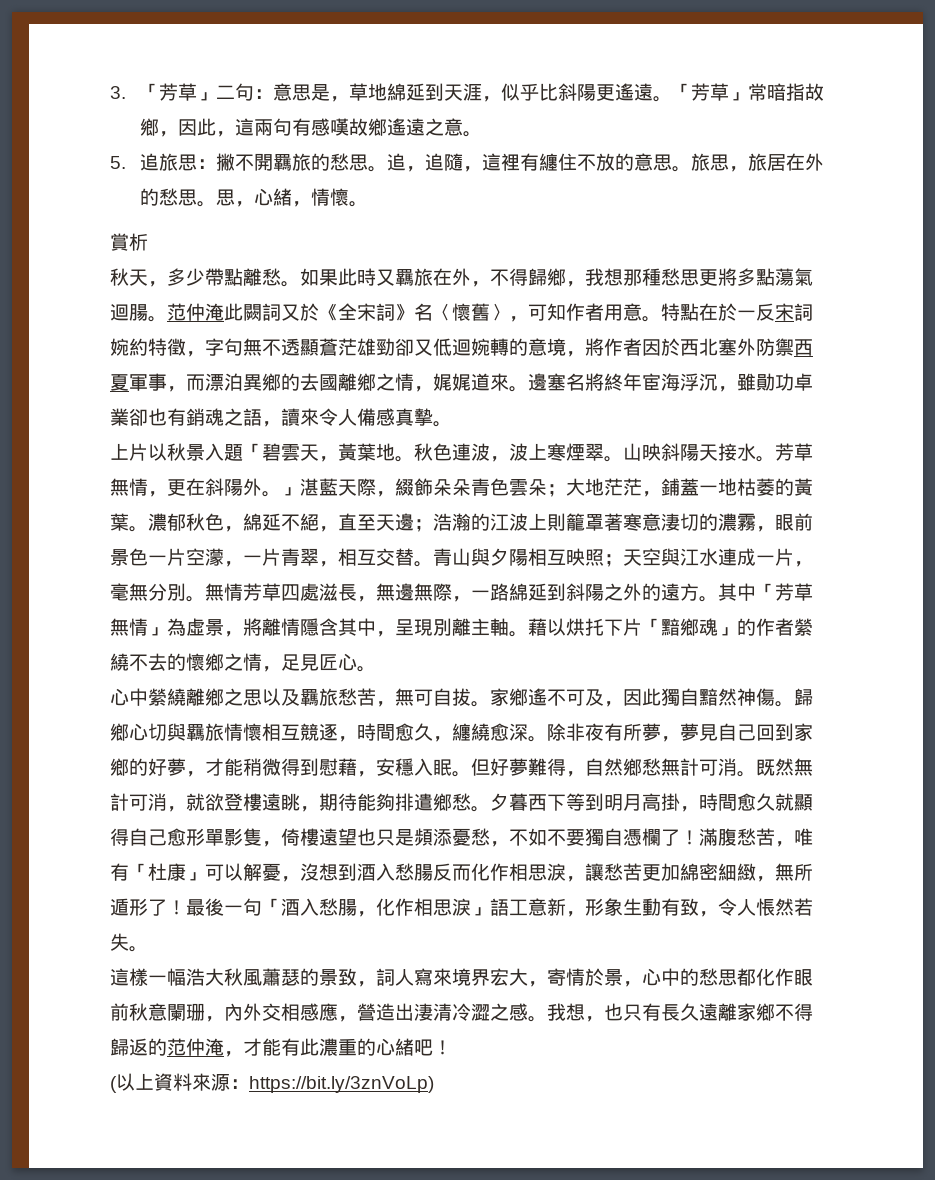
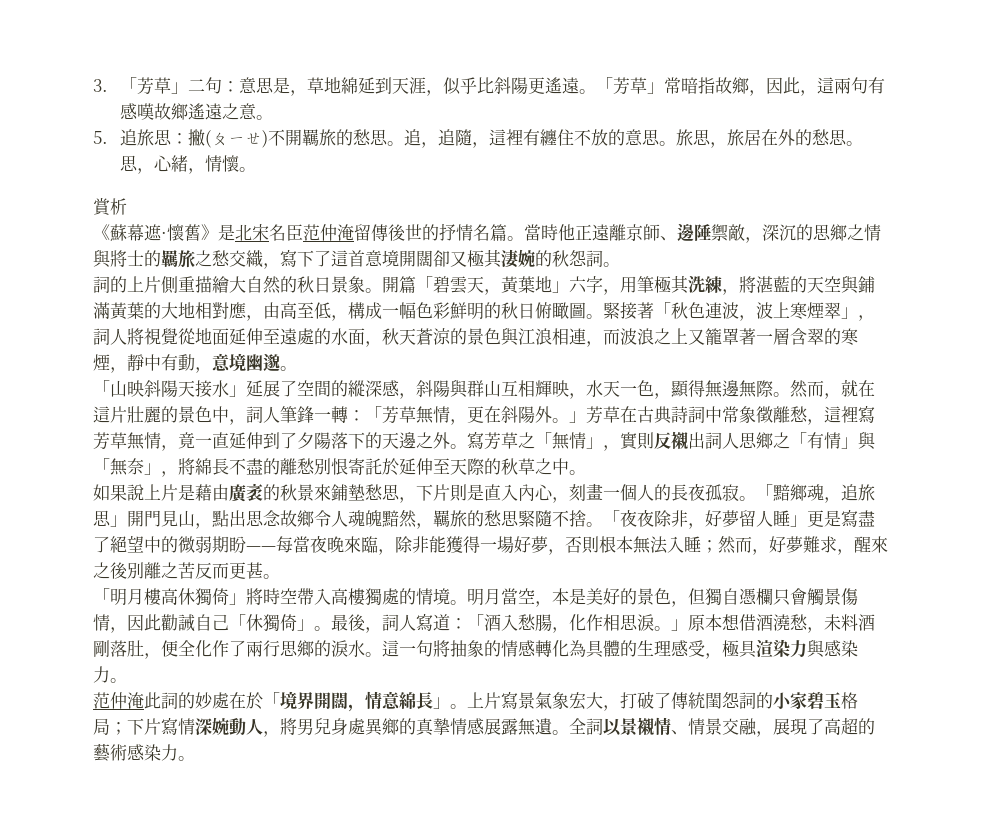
- 5.追旅思：撇不開羈旅的愁思。
+ 5.追旅思：撇(ㄆㄧㄝ)不開羈旅的愁思。
- 秋天，多少帶點離愁。如果此時又羈旅在外，不得歸鄉，我想那種愁思更將多點蕩氣迴腸。范仲淹此闕詞又於《全宋詞》名〈懷舊〉，可知作者用意。特點在於一反宋詞婉約特徵，字句無不透顯蒼茫雄勁卻又低迴婉轉的意境，將作者因於西北塞外防禦西夏軍事，而漂泊異鄉的去國離鄉之情，娓娓道來。邊塞名將終年宦海浮沉，雖勛功卓業卻也有銷魂之語，讀來令人備感真摯。
- 上片以秋景入題「碧雲天，黃葉地。秋色連波，波上寒煙翠。山映斜陽天接水。芳草無情，更在斜陽外。」湛藍天際，綴飾朵朵青色雲朵；大地茫茫，鋪蓋一地枯萎的黃葉。濃郁秋色，綿延不絕，直至天邊；浩瀚的江波上則籠罩著寒意淒切的濃霧，眼前景色一片空濛，一片青翠，相互交替。青山與夕陽相互映照；天空與江水連成一片，毫無分別。無情芳草四處滋長，無邊無際，一路綿延到斜陽之外的遠方。其中「芳草無情」為虛景，將離情隱含其中，呈現別離主軸。藉以烘托下片「黯鄉魂」的作者縈繞不去的懷鄉之情，足見匠心。
- 心中縈繞離鄉之思以及羈旅愁苦，無可自拔。家鄉遙不可及，因此獨自黯然神傷。歸鄉心切與羈旅情懷相互競逐，時間愈久，纏繞愈深。除非夜有所夢，夢見自己回到家鄉的好夢，才能稍微得到慰藉，安穩入眠。但好夢難得，自然鄉愁無計可消。既然無計可消，就欲登樓遠眺，期待能夠排遣鄉愁。夕暮西下等到明月高掛，時間愈久就顯得自己愈形單影隻，倚樓遠望也只是頻添憂愁，不如不要獨自憑欄了！滿腹愁苦，唯有「杜康」可以解憂，沒想到酒入愁腸反而化作相思淚，讓愁苦更加綿密細緻，無所遁形了！最後一句「酒入愁腸，化作相思淚」語工意新，形象生動有致，令人悵然若失。
- 這樣一幅浩大秋風蕭瑟的景致，詞人寫來境界宏大，寄情於景，心中的愁思都化作眼前秋意闌珊，內外交相感應，營造出淒清冷澀之感。我想，也只有長久遠離家鄉不得歸返的范仲淹，才能有此濃重的心緒吧！
- (以上資料來源：https://bit.ly/3znVoLp)
+ 《蘇幕遮·懷舊》是北宋名臣范仲淹留傳後世的抒情名篇。當時他正遠離京師、邊陲禦敵，深沉的思鄉之情與將士的羈旅之愁交織，寫下了這首意境開闊卻又極其淒婉的秋怨詞。
+ 詞的上片側重描繪大自然的秋日景象。開篇「碧雲天，黃葉地」六字，用筆極其洗練，將湛藍的天空與鋪滿黃葉的大地相對應，由高至低，構成一幅色彩鮮明的秋日俯瞰圖。緊接著「秋色連波，波上寒煙翠」，詞人將視覺從地面延伸至遠處的水面，秋天蒼涼的景色與江浪相連，而波浪之上又籠罩著一層含翠的寒煙，靜中有動，意境幽邈。
+ 「山映斜陽天接水」延展了空間的縱深感，斜陽與群山互相輝映，水天一色，顯得無邊無際。然而，就在這片壯麗的景色中，詞人筆鋒一轉：「芳草無情，更在斜陽外。」芳草在古典詩詞中常象徵離愁，這裡寫芳草無情，竟一直延伸到了夕陽落下的天邊之外。寫芳草之「無情」，實則反襯出詞人思鄉之「有情」與「無奈」，將綿長不盡的離愁別恨寄託於延伸至天際的秋草之中。
+ 如果說上片是藉由廣袤的秋景來鋪墊愁思，下片則是直入內心，刻畫一個人的長夜孤寂。「黯鄉魂，追旅思」開門見山，點出思念故鄉令人魂魄黯然，羈旅的愁思緊隨不捨。「夜夜除非，好夢留人睡」更是寫盡了絕望中的微弱期盼——每當夜晚來臨，除非能獲得一場好夢，否則根本無法入睡；然而，好夢難求，醒來之後別離之苦反而更甚。
+ 「明月樓高休獨倚」將時空帶入高樓獨處的情境。明月當空，本是美好的景色，但獨自憑欄只會觸景傷情，因此勸誡自己「休獨倚」。最後，詞人寫道：「酒入愁腸，化作相思淚。」原本想借酒澆愁，未料酒剛落肚，便全化作了兩行思鄉的淚水。這一句將抽象的情感轉化為具體的生理感受，極具渲染力與感染力。
+ 范仲淹此詞的妙處在於「境界開闊，情意綿長」。上片寫景氣象宏大，打破了傳統閨怨詞的小家碧玉格局；下片寫情深婉動人，將男兒身處異鄉的真摯情感展露無遺。全詞以景襯情、情景交融，展現了高超的藝術感染力。

